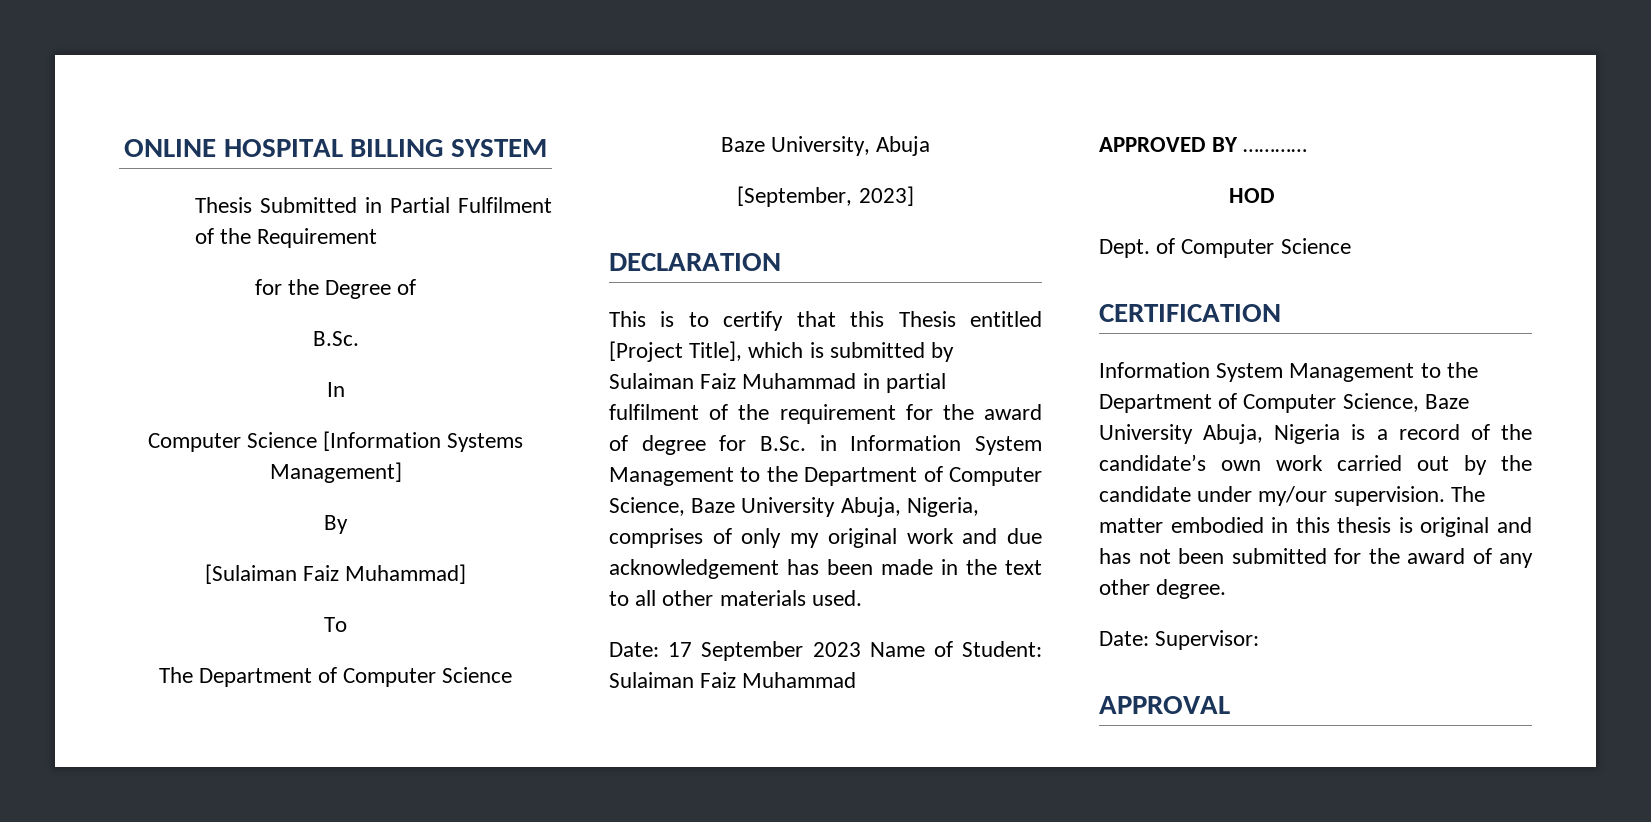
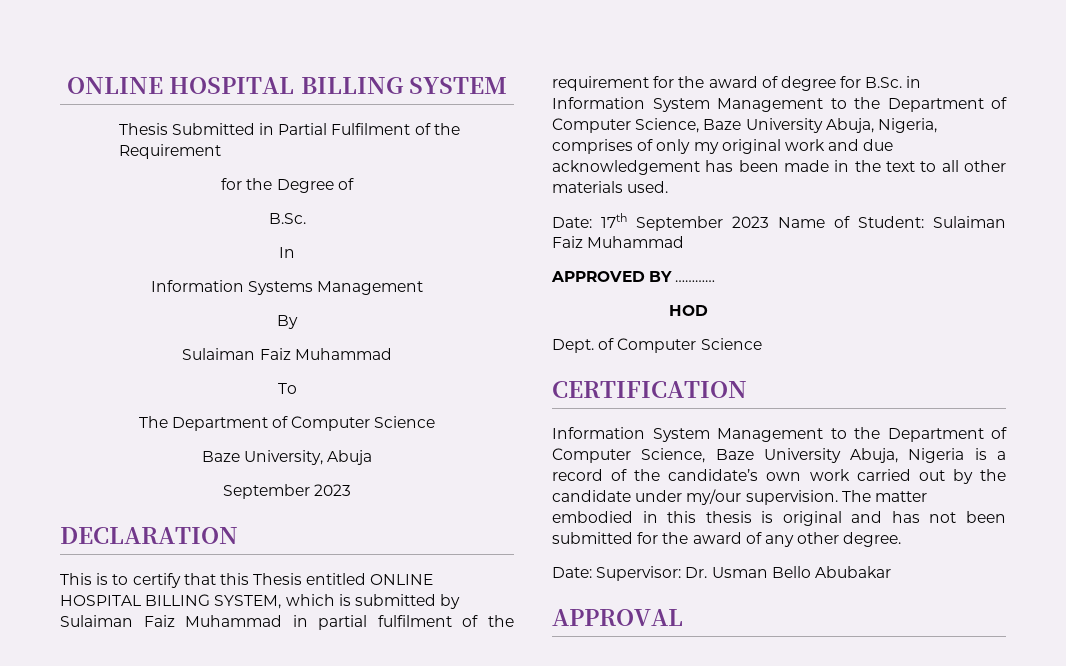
- Computer Science [Information Systems Management]
+ Information Systems Management
  By
- [Sulaiman Faiz Muhammad]
+ Sulaiman Faiz Muhammad
  Baze University, Abuja
- [September, 2023]
+ September 2023
- This is to certify that this Thesis entitled [Project Title], which is submitted by Sulaiman Faiz Muhammad in partial fulfilment of the requirement for the award of degree for B.Sc. in Information System Management to the Department of Computer Science, Baze University Abuja, Nigeria, comprises of only my original work and due acknowledgement has been made in the text to all other materials used.
+ This is to certify that this Thesis entitled ONLINE HOSPITAL BILLING SYSTEM, which is submitted by Sulaiman Faiz Muhammad in partial fulfilment of the requirement for the award of degree for B.Sc. in Information System Management to the Department of Computer Science, Baze University Abuja, Nigeria, comprises of only my original work and due acknowledgement has been made in the text to all other materials used.
- Date: 17 September 2023 Name of Student: Sulaiman Faiz Muhammad
+ Date: 17th September 2023 Name of Student: Sulaiman Faiz Muhammad
- Date: Supervisor:
+ Date: Supervisor: Dr. Usman Bello Abubakar

